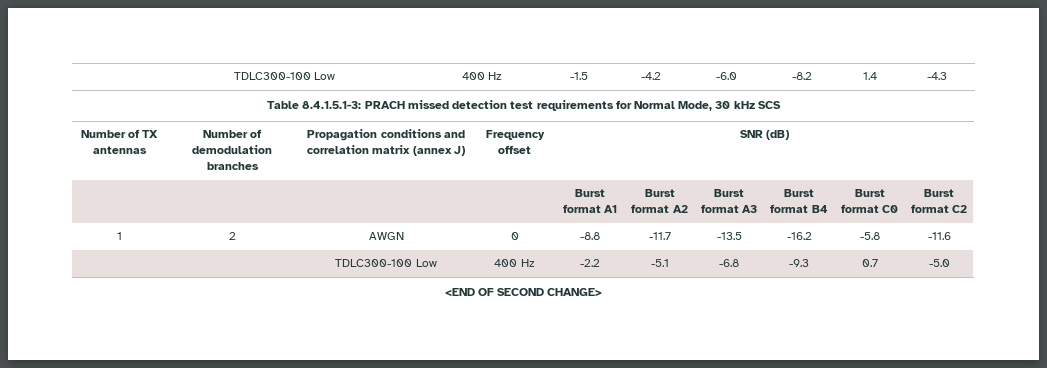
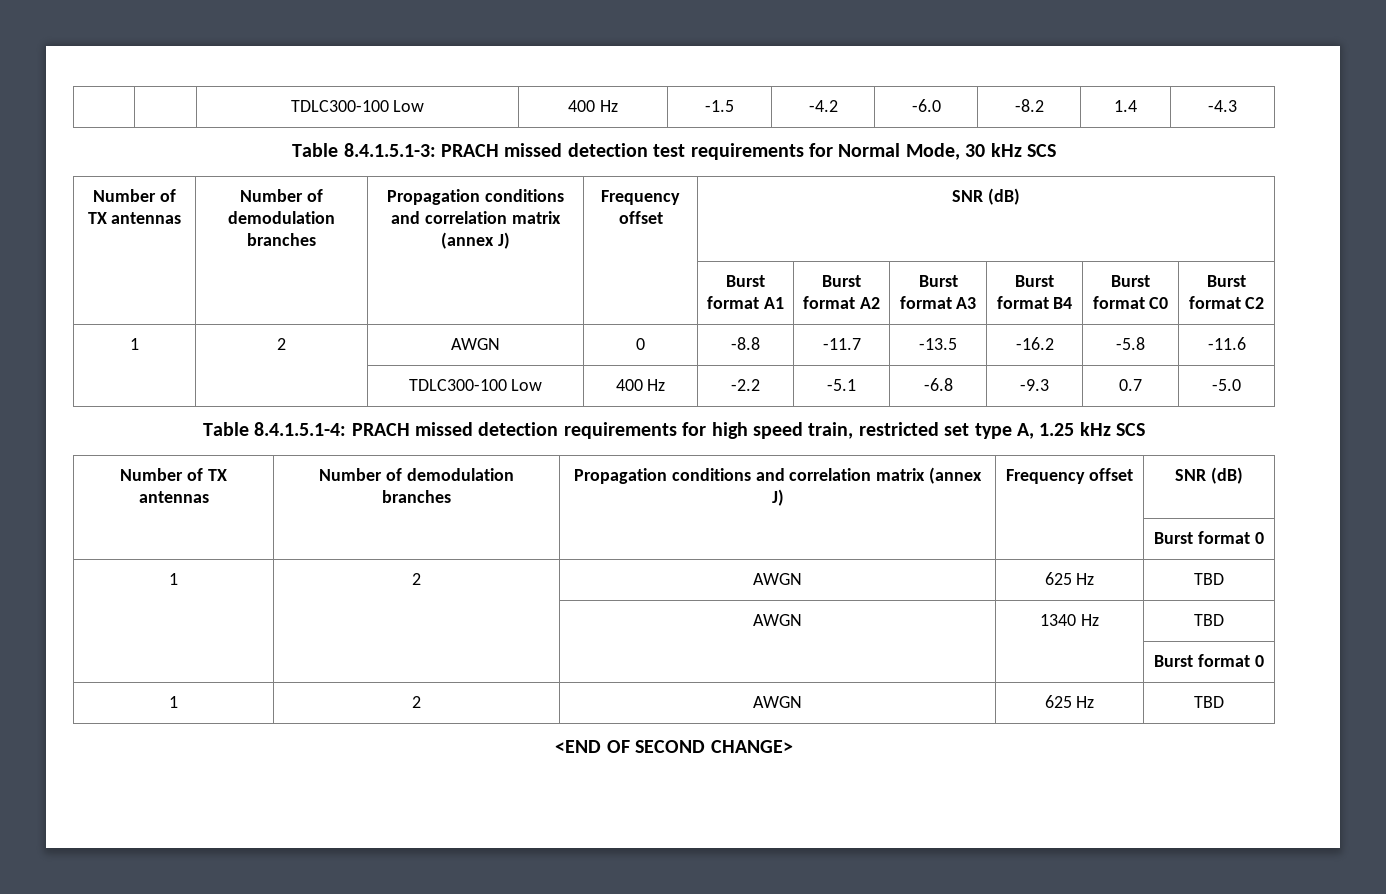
+ Table 8.4.1.5.1-4: PRACH missed detection requirements for high speed train, restricted set type A, 1.25 kHz SCS
+ Number of TX antennas | Number of demodulation branches | Propagation conditions and correlation matrix (annex J) | Frequency offset | SNR (dB)
+ | | | | Burst format 0
+ 1 | 2 | AWGN | 625 Hz | TBD
+ | | AWGN | 1340 Hz | TBD
+ | | | | Burst format 0
+ 1 | 2 | AWGN | 625 Hz | TBD

